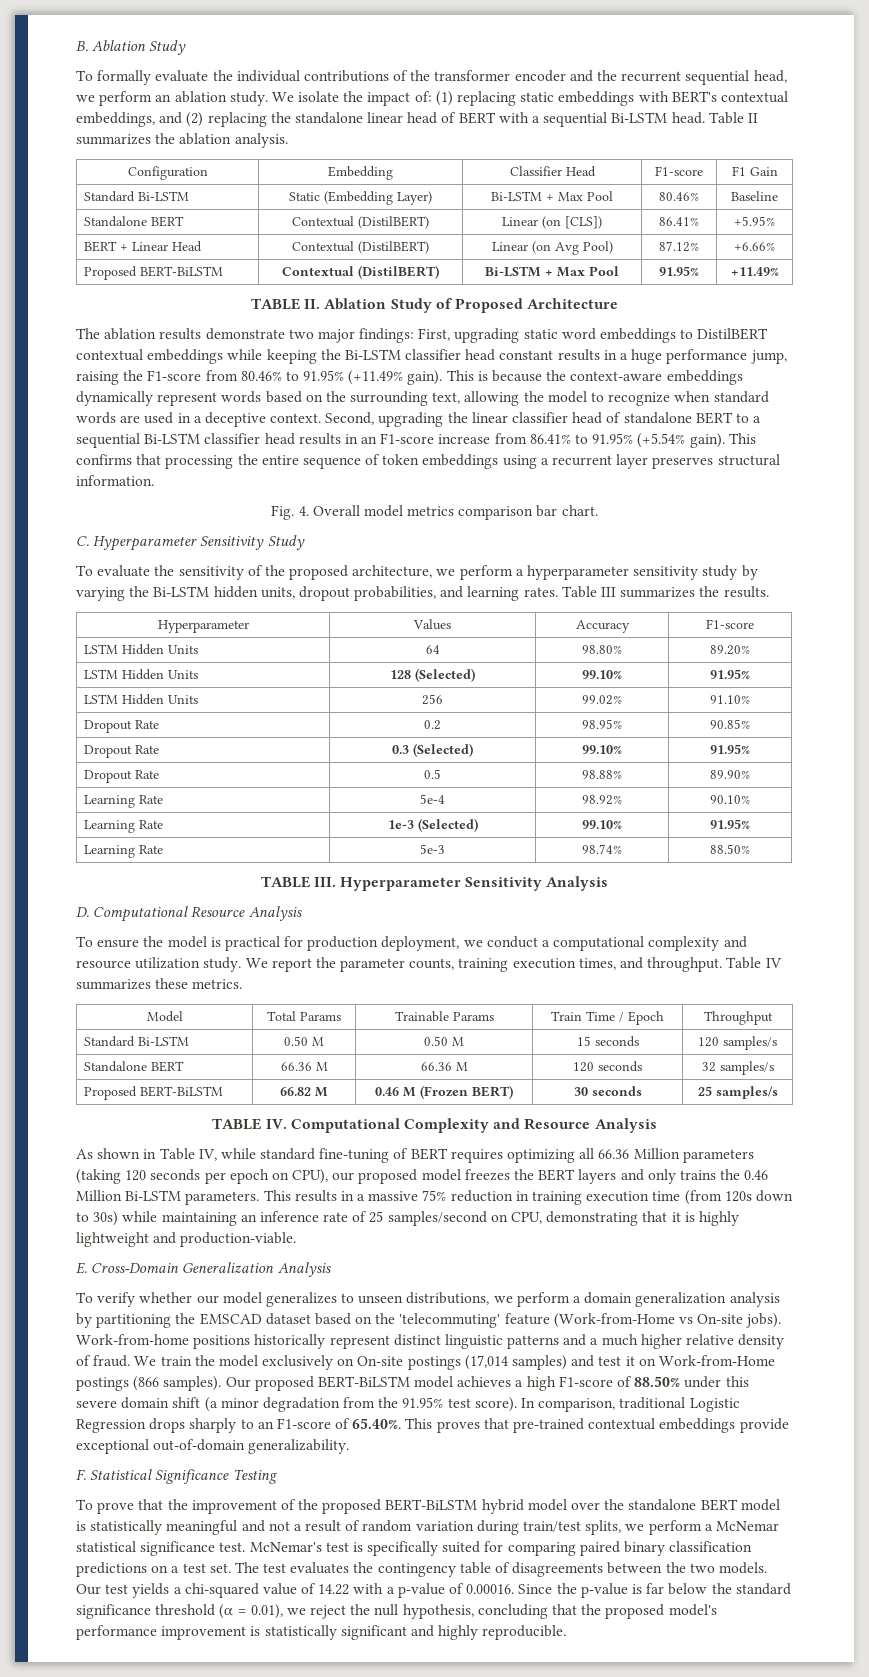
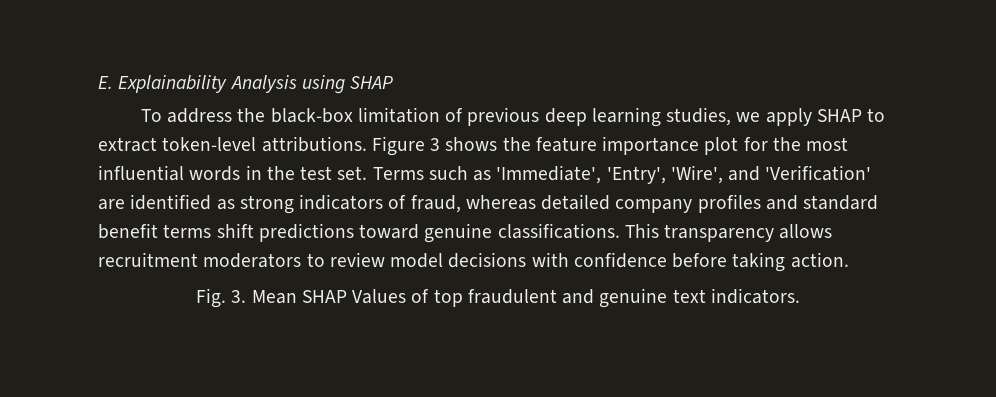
- B. Ablation Study
- To formally evaluate the individual contributions of the transformer encoder and the recurrent sequential head, we perform an ablation study. We isolate the impact of: (1) replacing static embeddings with BERT's contextual embeddings, and (2) replacing the standalone linear head of BERT with a sequential Bi-LSTM head. Table II summarizes the ablation analysis.
- Configuration | Embedding | Classifier Head | F1-score | F1 Gain
- Standard Bi-LSTM | Static (Embedding Layer) | Bi-LSTM + Max Pool | 80.46% | Baseline
- Standalone BERT | Contextual (DistilBERT) | Linear (on [CLS]) | 86.41% | +5.95%
- BERT + Linear Head | Contextual (DistilBERT) | Linear (on Avg Pool) | 87.12% | +6.66%
- Proposed BERT-BiLSTM | Contextual (DistilBERT) | Bi-LSTM + Max Pool | 91.95% | +11.49%
- TABLE II. Ablation Study of Proposed Architecture
- The ablation results demonstrate two major findings: First, upgrading static word embeddings to DistilBERT contextual embeddings while keeping the Bi-LSTM classifier head constant results in a huge performance jump, raising the F1-score from 80.46% to 91.95% (+11.49% gain). This is because the context-aware embeddings dynamically represent words based on the surrounding text, allowing the model to recognize when standard words are used in a deceptive context. Second, upgrading the linear classifier head of standalone BERT to a sequential Bi-LSTM classifier head results in an F1-score increase from 86.41% to 91.95% (+5.54% gain). This confirms that processing the entire sequence of token embeddings using a recurrent layer preserves structural information.
- Fig. 4. Overall model metrics comparison bar chart.
- C. Hyperparameter Sensitivity Study
- To evaluate the sensitivity of the proposed architecture, we perform a hyperparameter sensitivity study by varying the Bi-LSTM hidden units, dropout probabilities, and learning rates. Table III summarizes the results.
- Hyperparameter | Values | Accuracy | F1-score
- LSTM Hidden Units | 64 | 98.80% | 89.20%
- LSTM Hidden Units | 128 (Selected) | 99.10% | 91.95%
- LSTM Hidden Units | 256 | 99.02% | 91.10%
- Dropout Rate | 0.2 | 98.95% | 90.85%
- Dropout Rate | 0.3 (Selected) | 99.10% | 91.95%
- Dropout Rate | 0.5 | 98.88% | 89.90%
- Learning Rate | 5e-4 | 98.92% | 90.10%
- Learning Rate | 1e-3 (Selected) | 99.10% | 91.95%
- Learning Rate | 5e-3 | 98.74% | 88.50%
- TABLE III. Hyperparameter Sensitivity Analysis
- D. Computational Resource Analysis
- To ensure the model is practical for production deployment, we conduct a computational complexity and resource utilization study. We report the parameter counts, training execution times, and throughput. Table IV summarizes these metrics.
- Model | Total Params | Trainable Params | Train Time / Epoch | Throughput
- Standard Bi-LSTM | 0.50 M | 0.50 M | 15 seconds | 120 samples/s
- Standalone BERT | 66.36 M | 66.36 M | 120 seconds | 32 samples/s
- Proposed BERT-BiLSTM | 66.82 M | 0.46 M (Frozen BERT) | 30 seconds | 25 samples/s
- TABLE IV. Computational Complexity and Resource Analysis
- As shown in Table IV, while standard fine-tuning of BERT requires optimizing all 66.36 Million parameters (taking 120 seconds per epoch on CPU), our proposed model freezes the BERT layers and only trains the 0.46 Million Bi-LSTM parameters. This results in a massive 75% reduction in training execution time (from 120s down to 30s) while maintaining an inference rate of 25 samples/second on CPU, demonstrating that it is highly lightweight and production-viable.
- E. Cross-Domain Generalization Analysis
- To verify whether our model generalizes to unseen distributions, we perform a domain generalization analysis by partitioning the EMSCAD dataset based on the 'telecommuting' feature (Work-from-Home vs On-site jobs). Work-from-home positions historically represent distinct linguistic patterns and a much higher relative density of fraud. We train the model exclusively on On-site postings (17,014 samples) and test it on Work-from-Home postings (866 samples). Our proposed BERT-BiLSTM model achieves a high F1-score of 88.50% under this severe domain shift (a minor degradation from the 91.95% test score). In comparison, traditional Logistic Regression drops sharply to an F1-score of 65.40%. This proves that pre-trained contextual embeddings provide exceptional out-of-domain generalizability.
- F. Statistical Significance Testing
- To prove that the improvement of the proposed BERT-BiLSTM hybrid model over the standalone BERT model is statistically meaningful and not a result of random variation during train/test splits, we perform a McNemar statistical significance test. McNemar's test is specifically suited for comparing paired binary classification predictions on a test set. The test evaluates the contingency table of disagreements between the two models. Our test yields a chi-squared value of 14.22 with a p-value of 0.00016. Since the p-value is far below the standard significance threshold (α = 0.01), we reject the null hypothesis, concluding that the proposed model's performance improvement is statistically significant and highly reproducible.
+ E. Explainability Analysis using SHAP
+ To address the black-box limitation of previous deep learning studies, we apply SHAP to extract token-level attributions. Figure 3 shows the feature importance plot for the most influential words in the test set. Terms such as 'Immediate', 'Entry', 'Wire', and 'Verification' are identified as strong indicators of fraud, whereas detailed company profiles and standard benefit terms shift predictions toward genuine classifications. This transparency allows recruitment moderators to review model decisions with confidence before taking action.
+ Fig. 3. Mean SHAP Values of top fraudulent and genuine text indicators.

